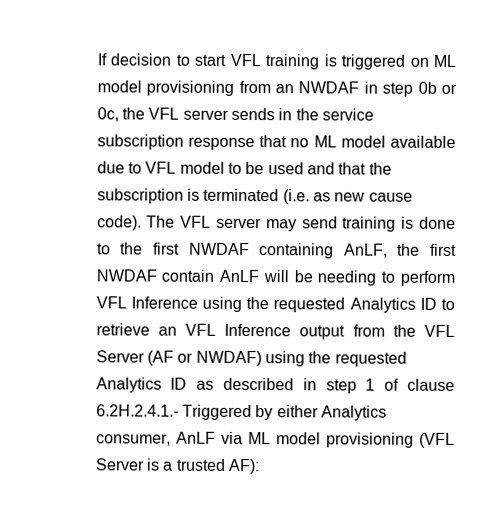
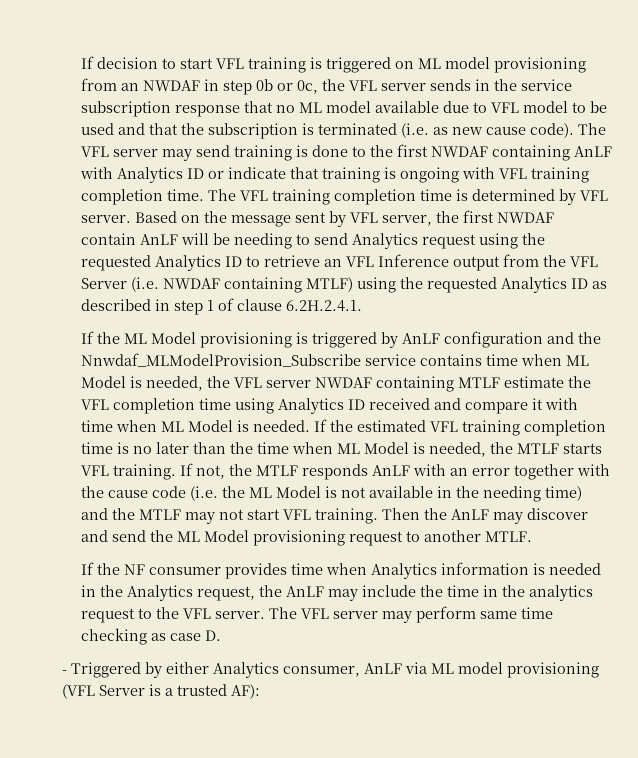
- The VFL server may send training is done to the first NWDAF containing AnLF, the first NWDAF contain AnLF will be needing to perform VFL Inference using the requested Analytics ID to retrieve an VFL Inference output from the VFL Server (AF or NWDAF) using the requested Analytics ID as described in step 1 of clause 6.2H.2.4.1.- Triggered by either Analytics consumer, AnLF via ML model provisioning (VFL Server is a trusted AF):
+ The VFL server may send training is done to the first NWDAF containing AnLF with Analytics ID or indicate that training is ongoing with VFL training completion time. The VFL training completion time is determined by VFL server. Based on the message sent by VFL server, the first NWDAF contain AnLF will be needing to send Analytics request using the requested Analytics ID to retrieve an VFL Inference output from the VFL Server (i.e. NWDAF containing MTLF) using the requested Analytics ID as described in step 1 of clause 6.2H.2.4.1.
+ If the ML Model provisioning is triggered by AnLF configuration and the Nnwdaf_MLModelProvision_Subscribe service contains time when ML Model is needed, the VFL server NWDAF containing MTLF estimate the VFL completion time using Analytics ID received and compare it with time when ML Model is needed. If the estimated VFL training completion time is no later than the time when ML Model is needed, the MTLF starts VFL training. If not, the MTLF responds AnLF with an error together with the cause code (i.e. the ML Model is not available in the needing time) and the MTLF may not start VFL training. Then the AnLF may discover and send the ML Model provisioning request to another MTLF.
+ If the NF consumer provides time when Analytics information is needed in the Analytics request, the AnLF may include the time in the analytics request to the VFL server. The VFL server may perform same time checking as case D.
+ - Triggered by either Analytics consumer, AnLF via ML model provisioning (VFL Server is a trusted AF):

